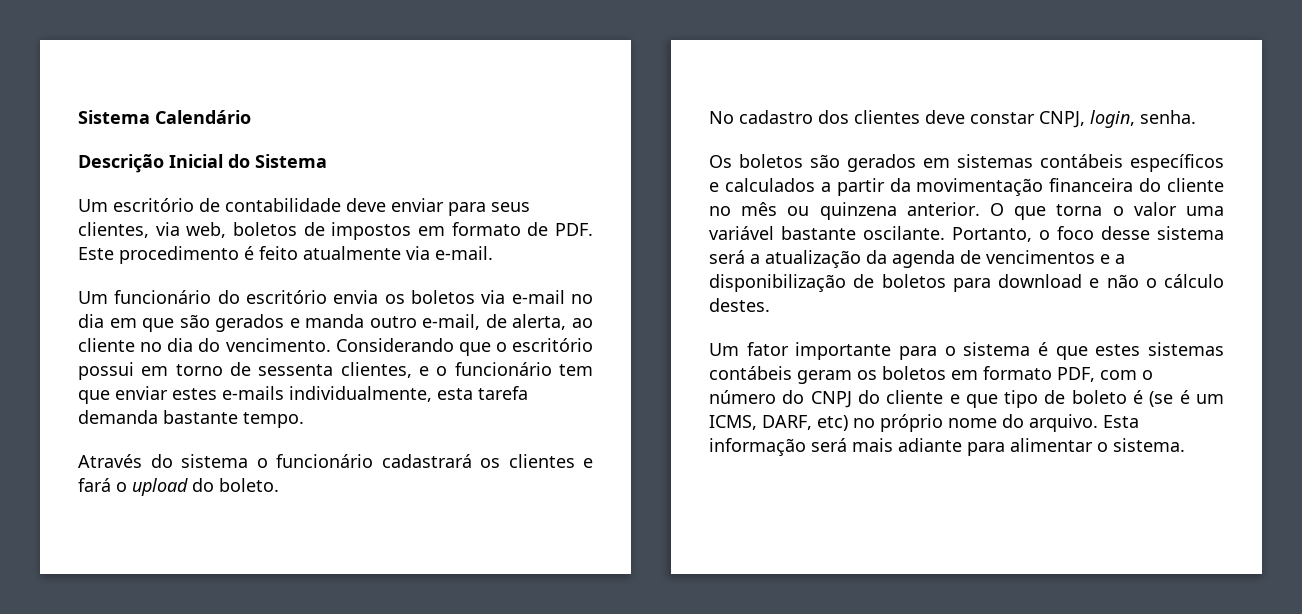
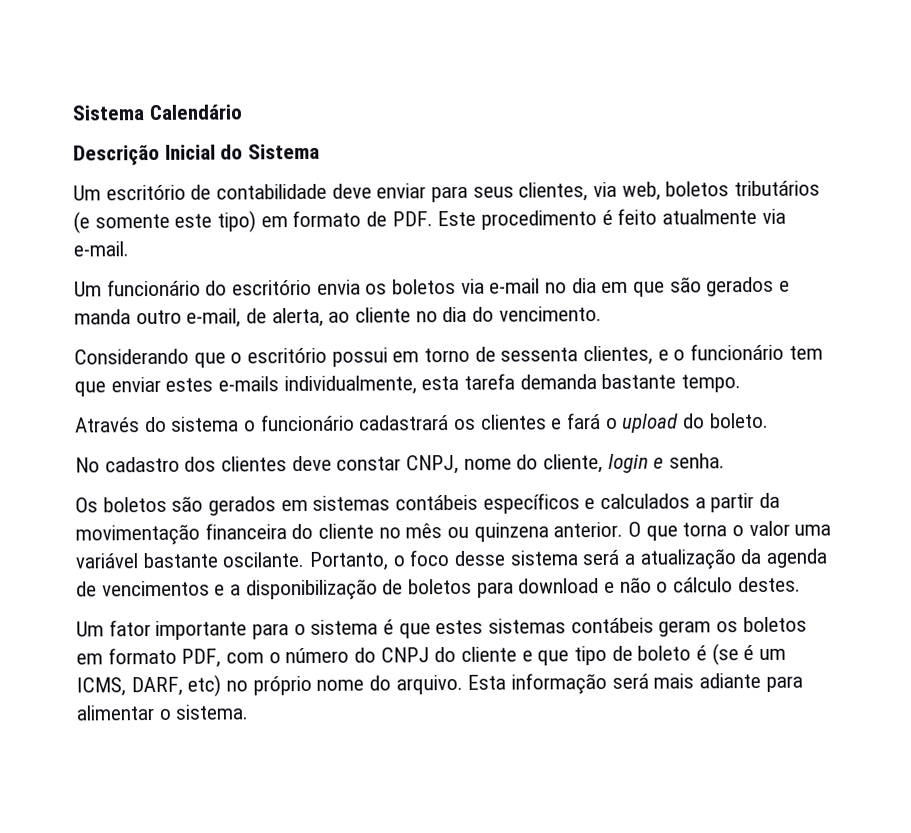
- Um escritório de contabilidade deve enviar para seus clientes, via web, boletos de impostos em formato de PDF. Este procedimento é feito atualmente via e-mail.
+ Um escritório de contabilidade deve enviar para seus clientes, via web, boletos tributários (e somente este tipo) em formato de PDF. Este procedimento é feito atualmente via e-mail.
- Um funcionário do escritório envia os boletos via e-mail no dia em que são gerados e manda outro e-mail, de alerta, ao cliente no dia do vencimento. Considerando que o escritório possui em torno de sessenta clientes, e o funcionário tem que enviar estes e-mails individualmente, esta tarefa demanda bastante tempo.
+ Um funcionário do escritório envia os boletos via e-mail no dia em que são gerados e manda outro e-mail, de alerta, ao cliente no dia do vencimento.
+ Considerando que o escritório possui em torno de sessenta clientes, e o funcionário tem que enviar estes e-mails individualmente, esta tarefa demanda bastante tempo.
- No cadastro dos clientes deve constar CNPJ, login, senha.
+ No cadastro dos clientes deve constar CNPJ, nome do cliente, login e senha.

